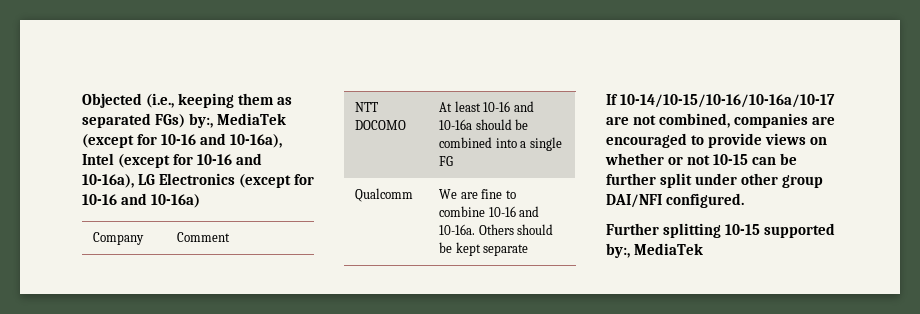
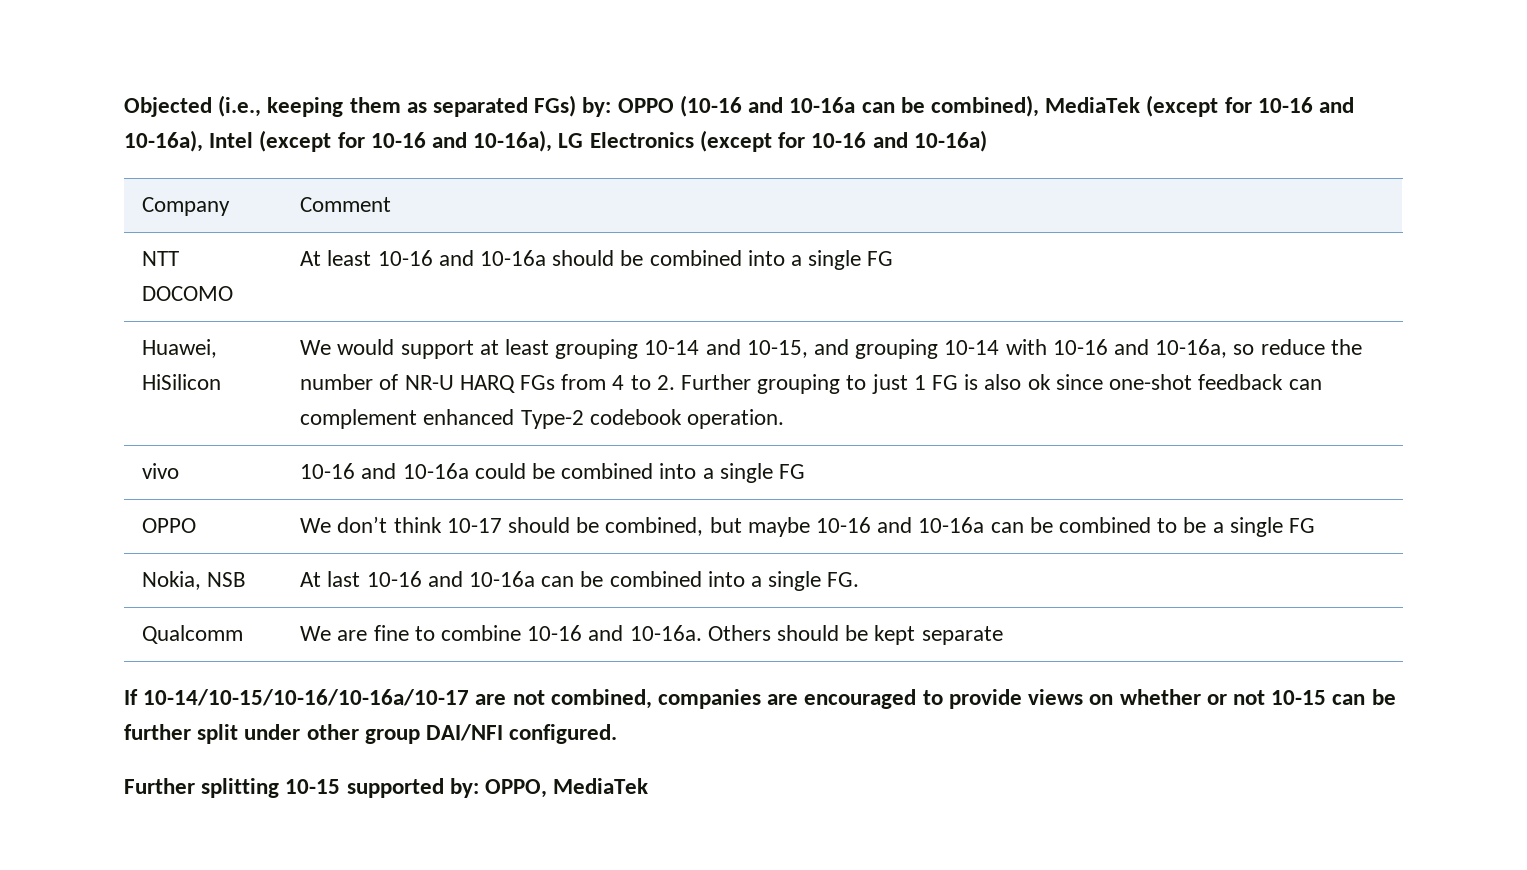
- Objected (i.e., keeping them as separated FGs) by:, MediaTek (except for 10-16 and 10-16a), Intel (except for 10-16 and 10-16a), LG Electronics (except for 10-16 and 10-16a)
+ Objected (i.e., keeping them as separated FGs) by: OPPO (10-16 and 10-16a can be combined), MediaTek (except for 10-16 and 10-16a), Intel (except for 10-16 and 10-16a), LG Electronics (except for 10-16 and 10-16a)
+ Huawei, HiSilicon | We would support at least grouping 10-14 and 10-15, and grouping 10-14 with 10-16 and 10-16a, so reduce the number of NR-U HARQ FGs from 4 to 2. Further grouping to just 1 FG is also ok since one-shot feedback can complement enhanced Type-2 codebook operation.
+ vivo | 10-16 and 10-16a could be combined into a single FG
+ OPPO | We don’t think 10-17 should be combined, but maybe 10-16 and 10-16a can be combined to be a single FG
+ Nokia, NSB | At last 10-16 and 10-16a can be combined into a single FG.
- Further splitting 10-15 supported by:, MediaTek
+ Further splitting 10-15 supported by: OPPO, MediaTek

